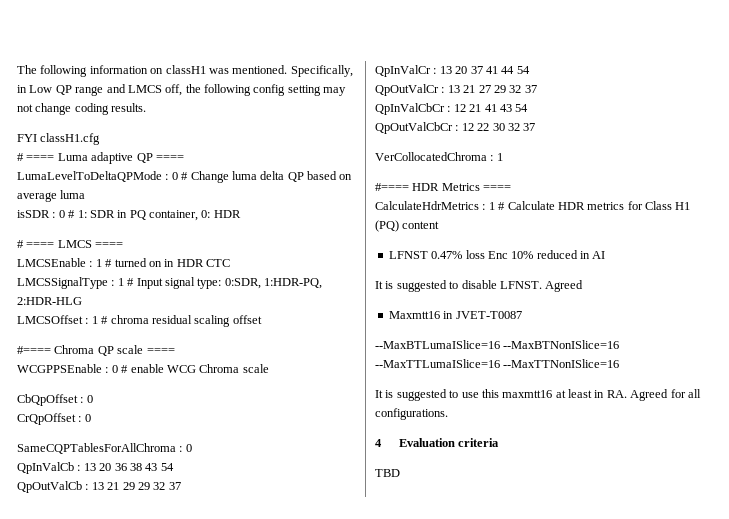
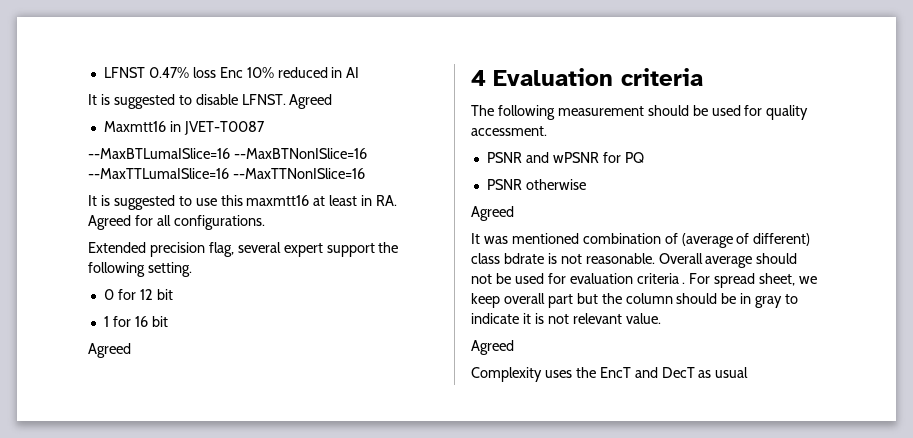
- The following information on classH1 was mentioned. Specifically, in Low QP range and LMCS off, the following config setting may not change coding results.
- FYI classH1.cfg
- # ==== Luma adaptive QP ====
- LumaLevelToDeltaQPMode : 0 # Change luma delta QP based on average luma
- isSDR : 0 # 1: SDR in PQ container, 0: HDR
- # ==== LMCS ====
- LMCSEnable : 1 # turned on in HDR CTC
- LMCSSignalType : 1 # Input signal type: 0:SDR, 1:HDR-PQ, 2:HDR-HLG
- LMCSOffset : 1 # chroma residual scaling offset
- #==== Chroma QP scale ====
- WCGPPSEnable : 0 # enable WCG Chroma scale
- CbQpOffset : 0
- CrQpOffset : 0
- SameCQPTablesForAllChroma : 0
- QpInValCb : 13 20 36 38 43 54
- QpOutValCb : 13 21 29 29 32 37
- QpInValCr : 13 20 37 41 44 54
- QpOutValCr : 13 21 27 29 32 37
- QpInValCbCr : 12 21 41 43 54
- QpOutValCbCr : 12 22 30 32 37
- VerCollocatedChroma : 1
- #==== HDR Metrics ====
- CalculateHdrMetrics : 1 # Calculate HDR metrics for Class H1 (PQ) content
+ Extended precision flag, several expert support the following setting.
+ 0 for 12 bit
+ 1 for 16 bit
+ Agreed
  4 Evaluation criteria
- TBD
+ The following measurement should be used for quality accessment.
+ PSNR and wPSNR for PQ
+ PSNR otherwise
+ Agreed
+ It was mentioned combination of (average of different) class bdrate is not reasonable. Overall average should not be used for evaluation criteria . For spread sheet, we keep overall part but the column should be in gray to indicate it is not relevant value.
+ Agreed
+ Complexity uses the EncT and DecT as usual

